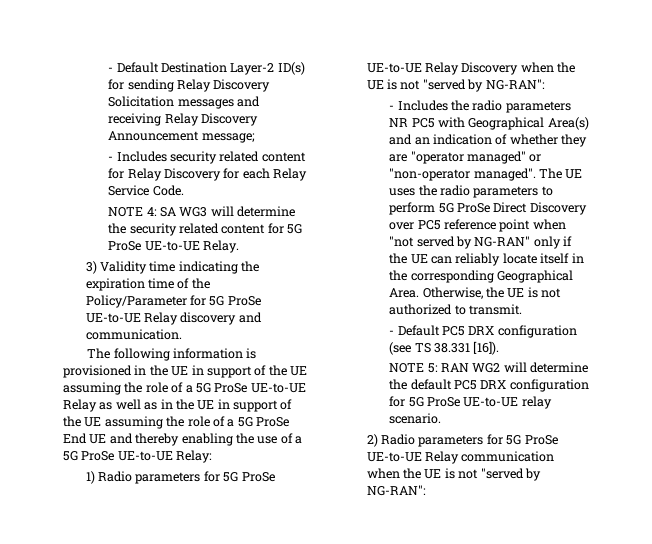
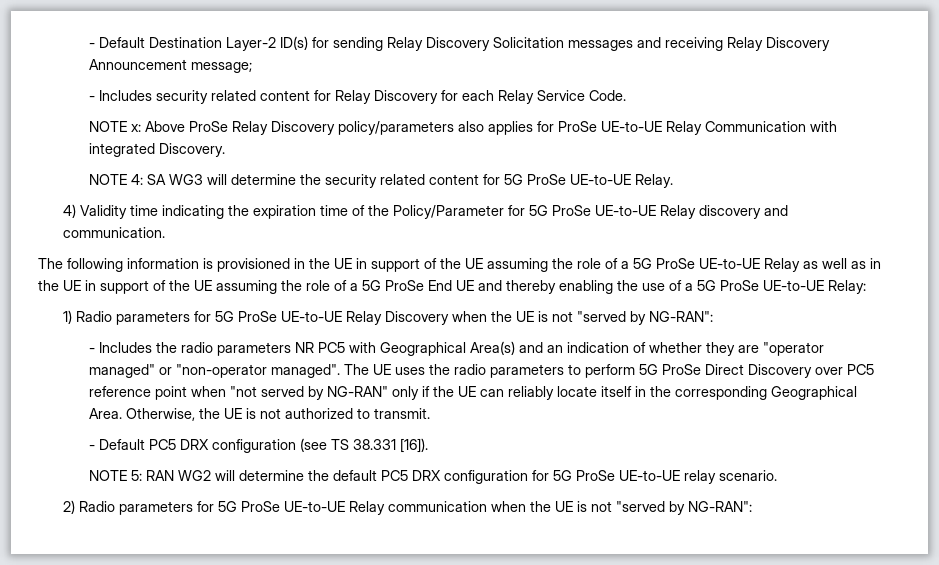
+ NOTE x: Above ProSe Relay Discovery policy/parameters also applies for ProSe UE-to-UE Relay Communication with integrated Discovery.
- 3) Validity time indicating the expiration time of the Policy/Parameter for 5G ProSe UE-to-UE Relay discovery and communication.
+ 4) Validity time indicating the expiration time of the Policy/Parameter for 5G ProSe UE-to-UE Relay discovery and communication.

